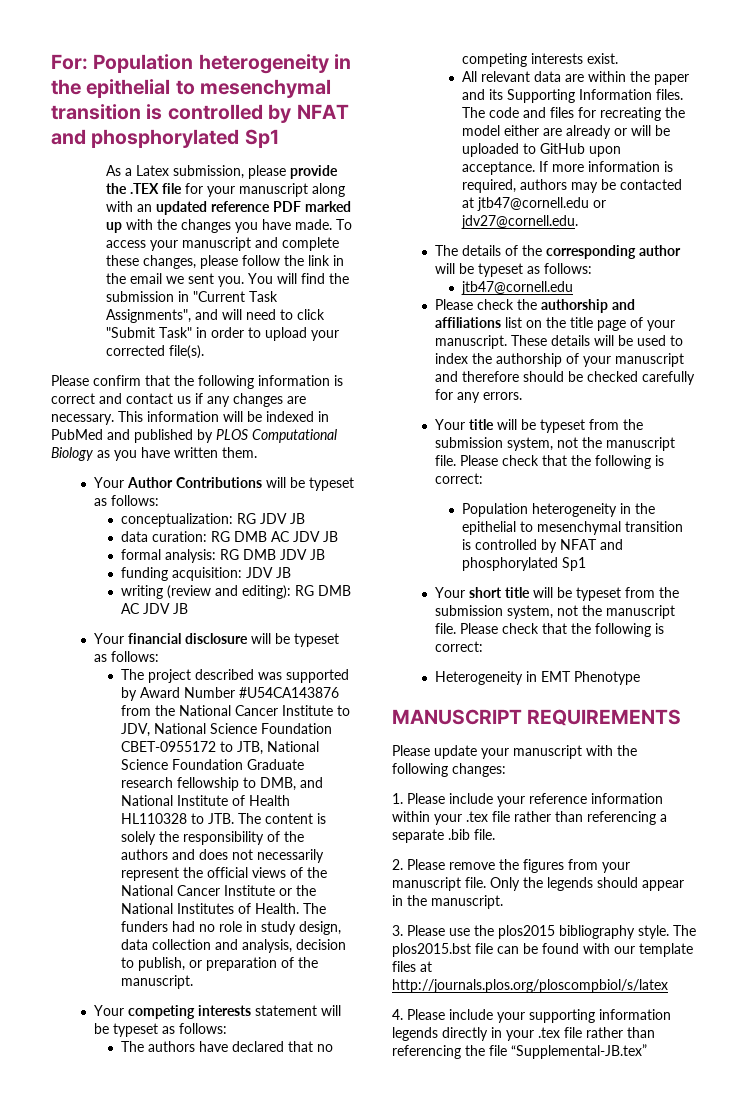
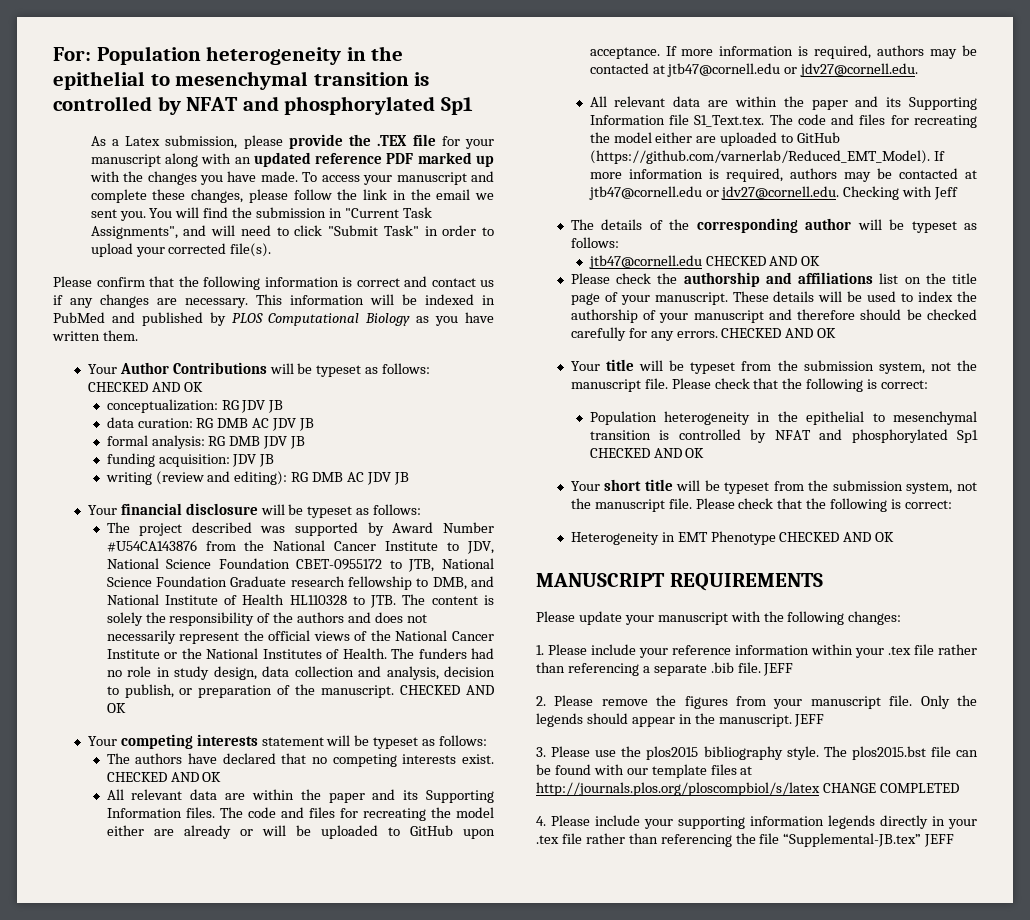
- Your Author Contributions will be typeset as follows:
+ Your Author Contributions will be typeset as follows: CHECKED AND OK
- The funders had no role in study design, data collection and analysis, decision to publish, or preparation of the manuscript.
+ The funders had no role in study design, data collection and analysis, decision to publish, or preparation of the manuscript. CHECKED AND OK
- The authors have declared that no competing interests exist.
+ The authors have declared that no competing interests exist. CHECKED AND OK
+ All relevant data are within the paper and its Supporting Information file S1_Text.tex. The code and files for recreating the model either are uploaded to GitHub (https://github.com/varnerlab/Reduced_EMT_Model). If more information is required, authors may be contacted at jtb47@cornell.edu or jdv27@cornell.edu. Checking with Jeff
  The details of the corresponding author will be typeset as follows:
- jtb47@cornell.edu
+ jtb47@cornell.edu CHECKED AND OK
- These details will be used to index the authorship of your manuscript and therefore should be checked carefully for any errors.
+ These details will be used to index the authorship of your manuscript and therefore should be checked carefully for any errors. CHECKED AND OK
  Your title will be typeset from the submission system, not the manuscript file. Please check that the following is correct:
- Population heterogeneity in the epithelial to mesenchymal transition is controlled by NFAT and phosphorylated Sp1
+ Population heterogeneity in the epithelial to mesenchymal transition is controlled by NFAT and phosphorylated Sp1 CHECKED AND OK
- Heterogeneity in EMT Phenotype
+ Heterogeneity in EMT Phenotype CHECKED AND OK
- 1. Please include your reference information within your .tex file rather than referencing a separate .bib file.
+ 1. Please include your reference information within your .tex file rather than referencing a separate .bib file. JEFF
- Only the legends should appear in the manuscript.
+ Only the legends should appear in the manuscript. JEFF
- The plos2015.bst file can be found with our template files at http://journals.plos.org/ploscompbiol/s/latex
+ The plos2015.bst file can be found with our template files at http://journals.plos.org/ploscompbiol/s/latex CHANGE COMPLETED
- 4. Please include your supporting information legends directly in your .tex file rather than referencing the file “Supplemental-JB.tex”
+ 4. Please include your supporting information legends directly in your .tex file rather than referencing the file “Supplemental-JB.tex” JEFF

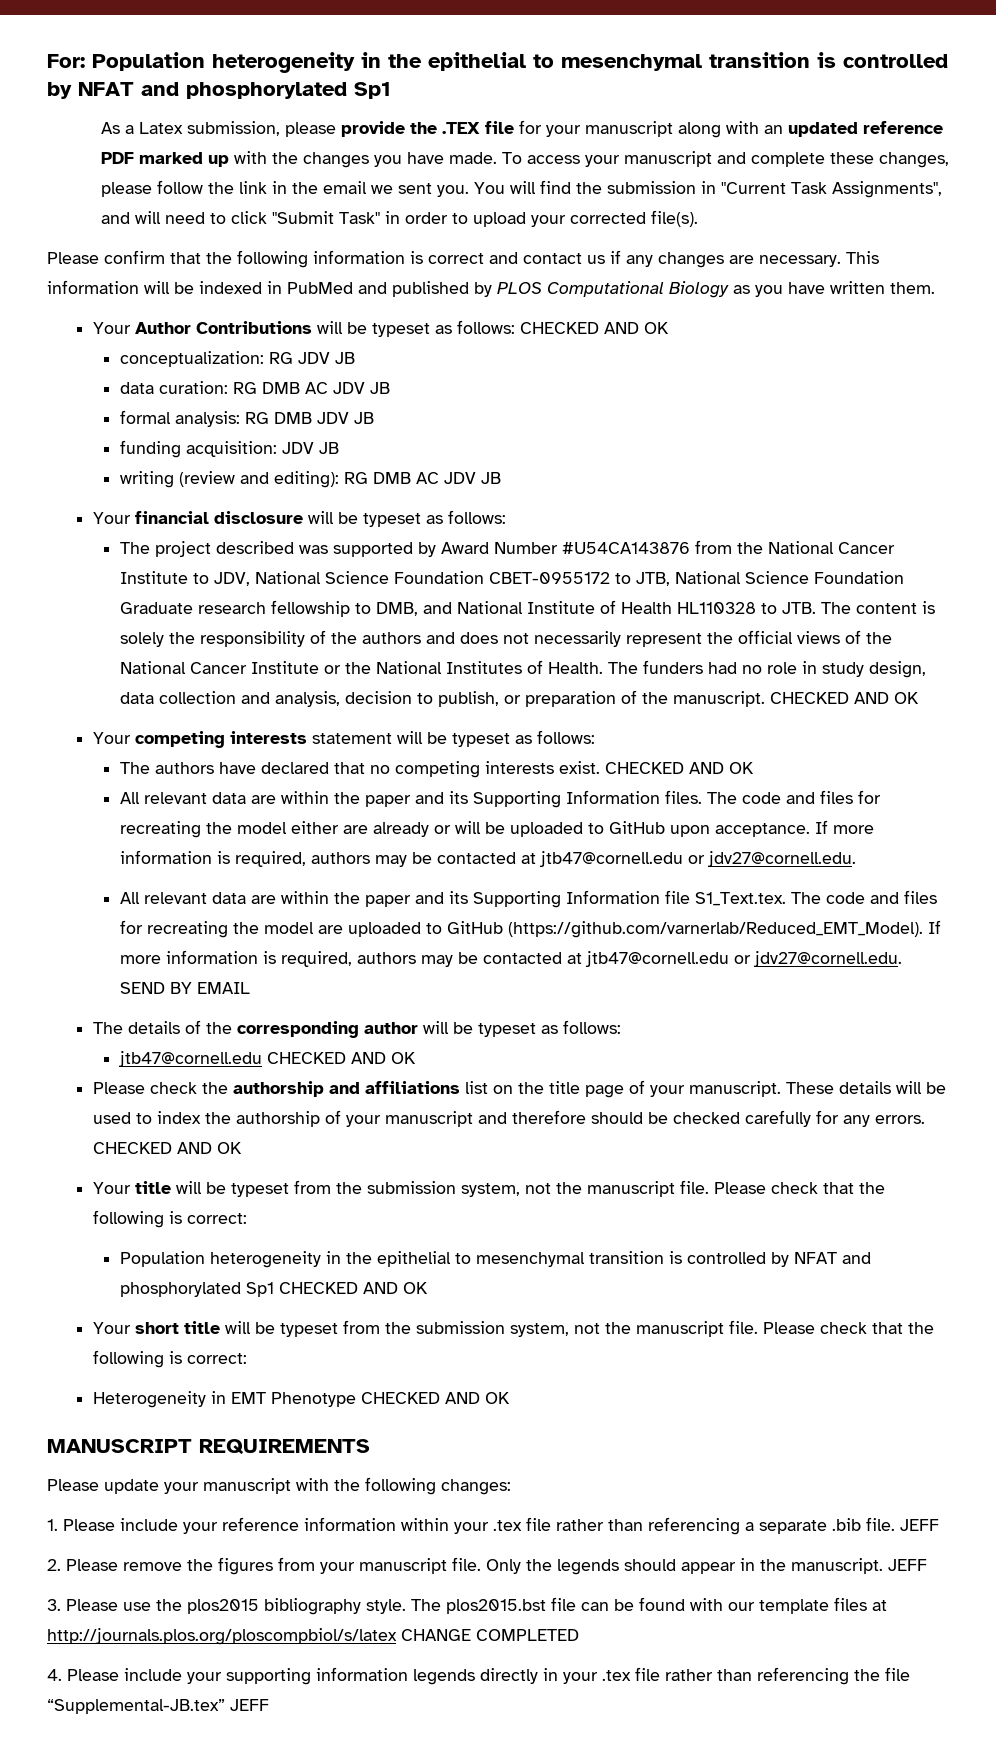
- All relevant data are within the paper and its Supporting Information file S1_Text.tex. The code and files for recreating the model either are uploaded to GitHub (https://github.com/varnerlab/Reduced_EMT_Model). If more information is required, authors may be contacted at jtb47@cornell.edu or jdv27@cornell.edu. Checking with Jeff
+ All relevant data are within the paper and its Supporting Information file S1_Text.tex. The code and files for recreating the model are uploaded to GitHub (https://github.com/varnerlab/Reduced_EMT_Model). If more information is required, authors may be contacted at jtb47@cornell.edu or jdv27@cornell.edu. SEND BY EMAIL

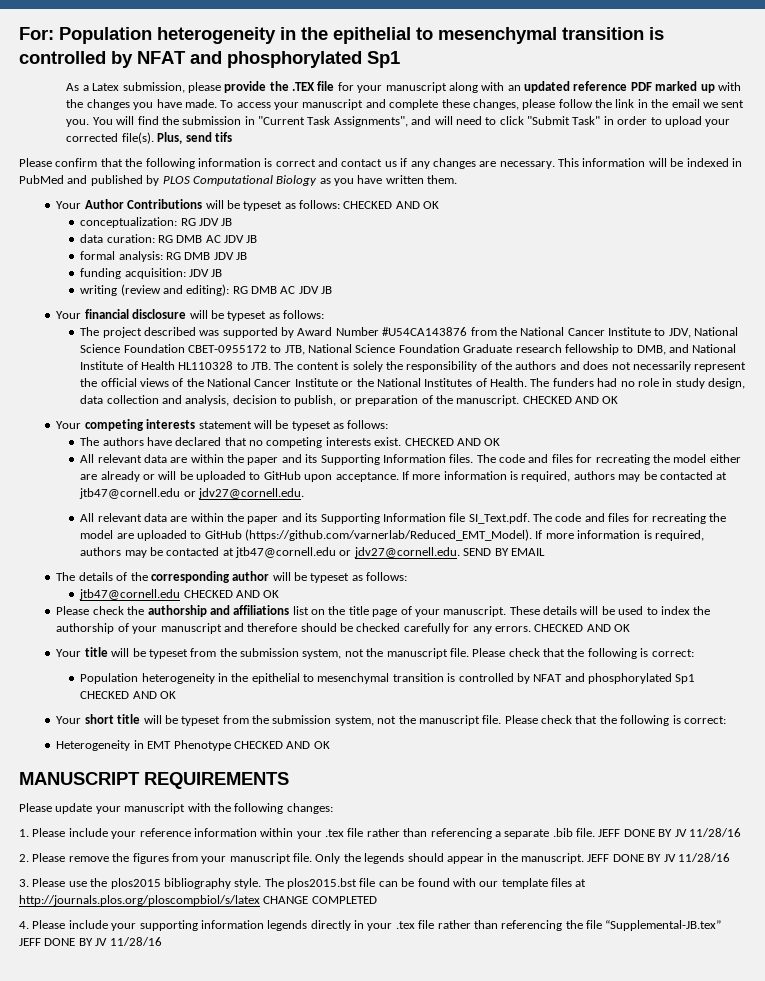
+ Plus, send tifs
- All relevant data are within the paper and its Supporting Information file S1_Text.tex. The code and files for recreating the model are uploaded to GitHub (https://github.com/varnerlab/Reduced_EMT_Model). If more information is required, authors may be contacted at jtb47@cornell.edu or jdv27@cornell.edu. SEND BY EMAIL
+ All relevant data are within the paper and its Supporting Information file SI_Text.pdf. The code and files for recreating the model are uploaded to GitHub (https://github.com/varnerlab/Reduced_EMT_Model). If more information is required, authors may be contacted at jtb47@cornell.edu or jdv27@cornell.edu. SEND BY EMAIL
- 1. Please include your reference information within your .tex file rather than referencing a separate .bib file. JEFF
+ 1. Please include your reference information within your .tex file rather than referencing a separate .bib file. JEFF DONE BY JV 11/28/16
- Only the legends should appear in the manuscript. JEFF
+ Only the legends should appear in the manuscript. JEFF DONE BY JV 11/28/16
- 4. Please include your supporting information legends directly in your .tex file rather than referencing the file “Supplemental-JB.tex” JEFF
+ 4. Please include your supporting information legends directly in your .tex file rather than referencing the file “Supplemental-JB.tex” JEFF DONE BY JV 11/28/16

